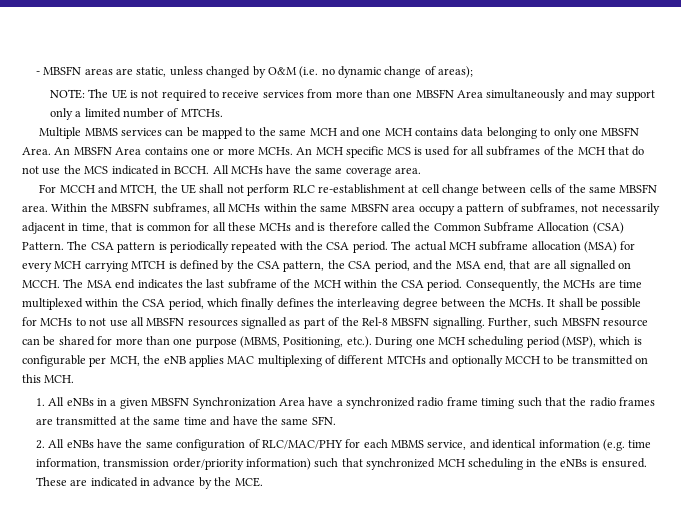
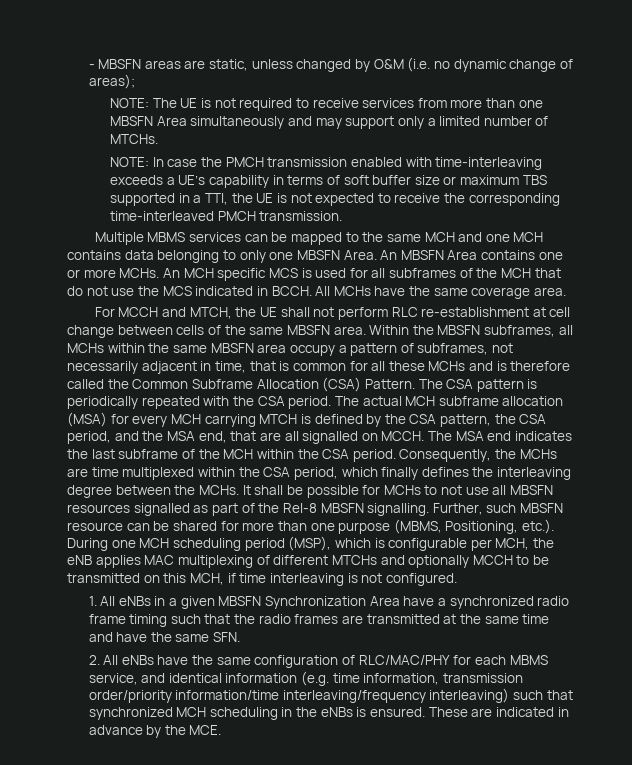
+ NOTE: In case the PMCH transmission enabled with time-interleaving exceeds a UE’s capability in terms of soft buffer size or maximum TBS supported in a TTI, the UE is not expected to receive the corresponding time-interleaved PMCH transmission.
- Further, such MBSFN resource can be shared for more than one purpose (MBMS, Positioning, etc.). During one MCH scheduling period (MSP), which is configurable per MCH, the eNB applies MAC multiplexing of different MTCHs and optionally MCCH to be transmitted on this MCH.
+ Further, such MBSFN resource can be shared for more than one purpose (MBMS, Positioning, etc.). During one MCH scheduling period (MSP), which is configurable per MCH, the eNB applies MAC multiplexing of different MTCHs and optionally MCCH to be transmitted on this MCH, if time interleaving is not configured.
- 2. All eNBs have the same configuration of RLC/MAC/PHY for each MBMS service, and identical information (e.g. time information, transmission order/priority information) such that synchronized MCH scheduling in the eNBs is ensured.
+ 2. All eNBs have the same configuration of RLC/MAC/PHY for each MBMS service, and identical information (e.g. time information, transmission order/priority information/time interleaving/frequency interleaving) such that synchronized MCH scheduling in the eNBs is ensured.

